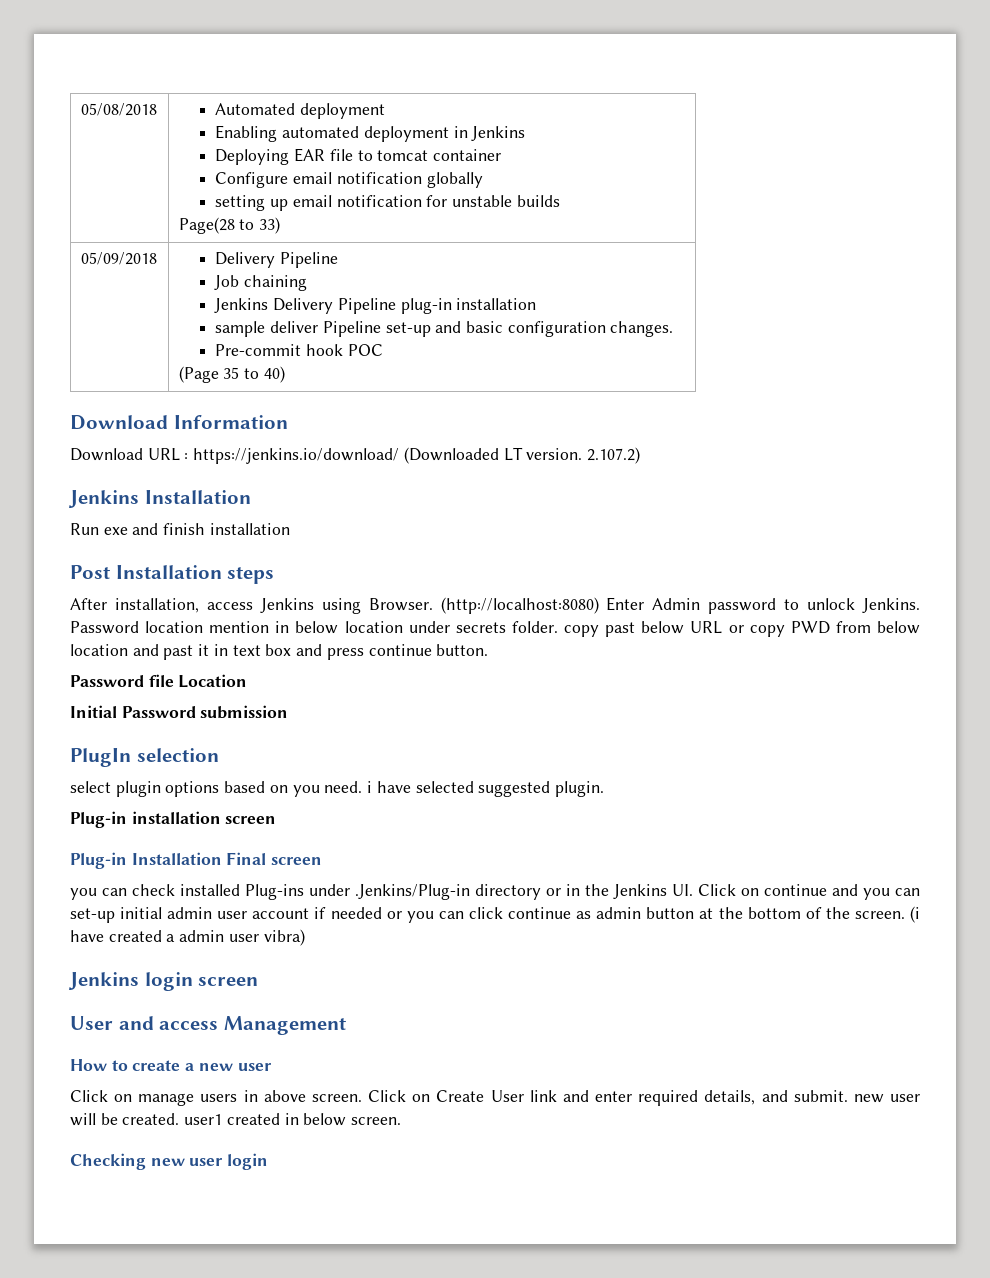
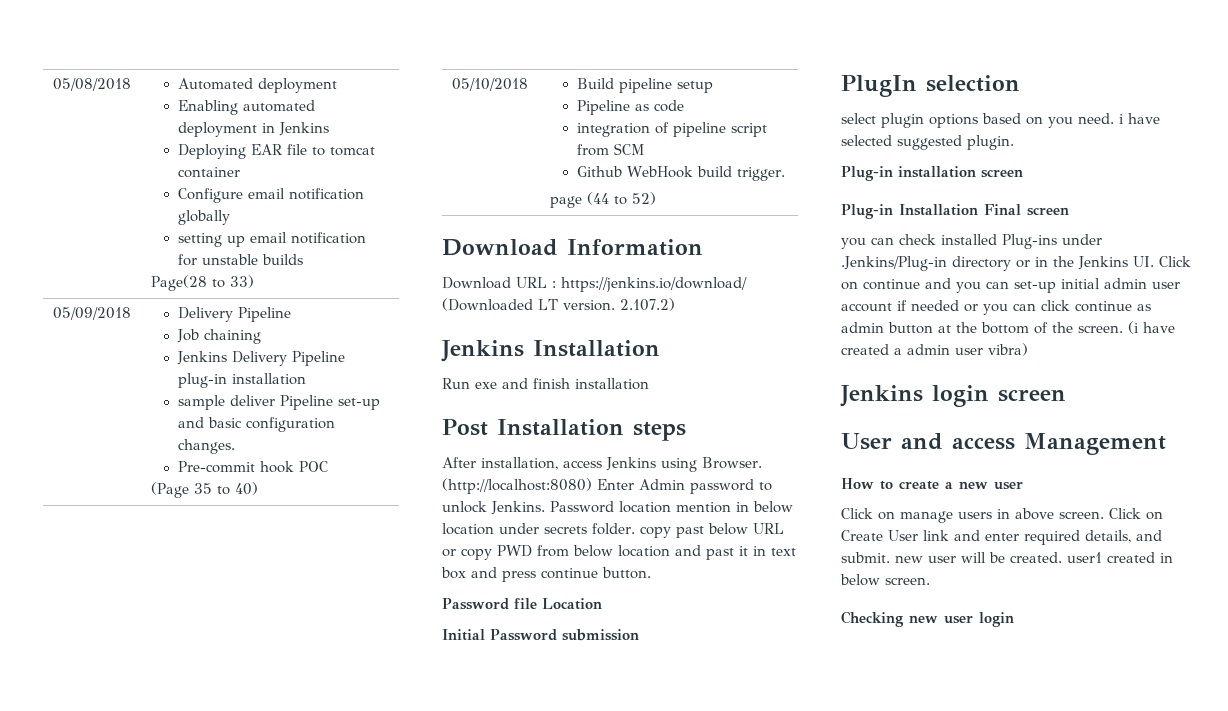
+ 05/10/2018 | Build pipeline setup
+ Pipeline as code
+ integration of pipeline script from SCM
+ Github WebHook build trigger.
+ page (44 to 52)

